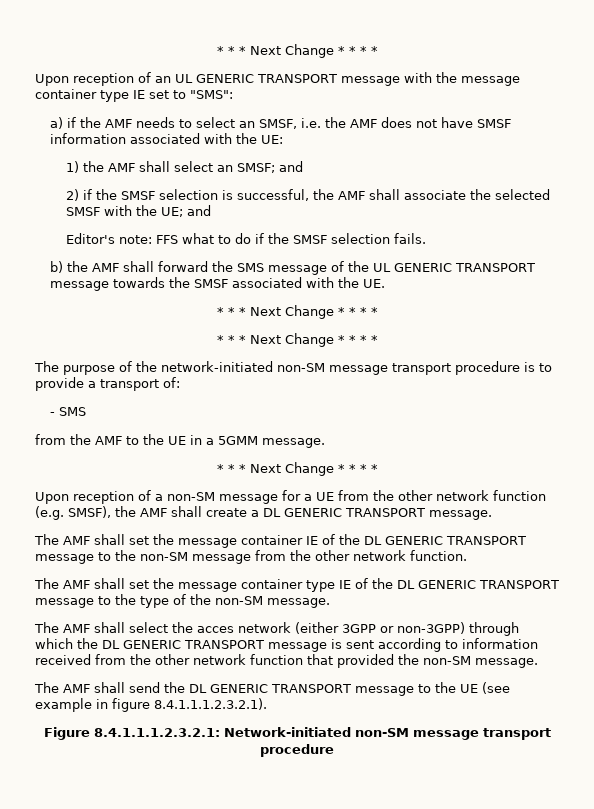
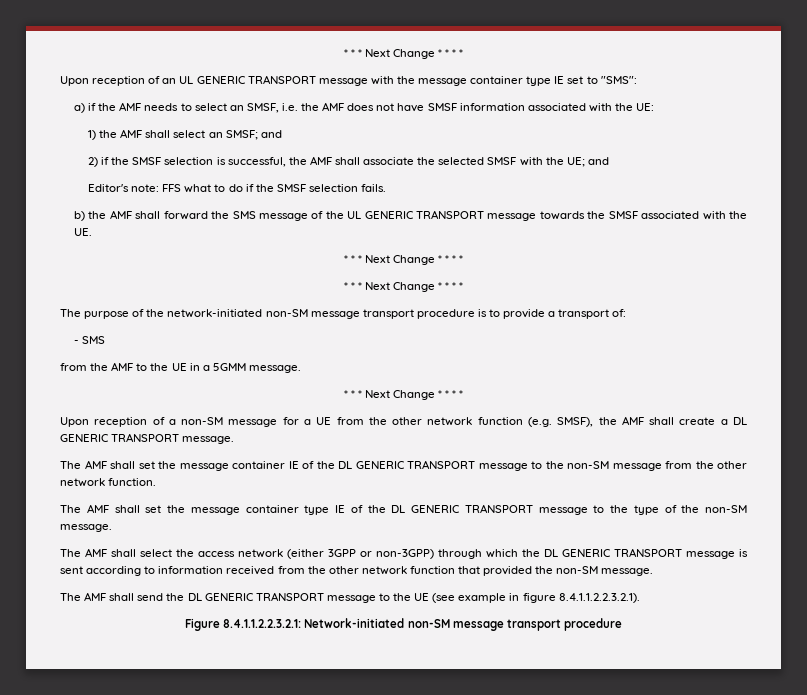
- The AMF shall select the acces network (either 3GPP or non-3GPP) through which the DL GENERIC TRANSPORT message is sent according to information received from the other network function that provided the non-SM message.
+ The AMF shall select the access network (either 3GPP or non-3GPP) through which the DL GENERIC TRANSPORT message is sent according to information received from the other network function that provided the non-SM message.
- The AMF shall send the DL GENERIC TRANSPORT message to the UE (see example in figure 8.4.1.1.1.2.3.2.1).
+ The AMF shall send the DL GENERIC TRANSPORT message to the UE (see example in figure 8.4.1.1.2.2.3.2.1).
- Figure 8.4.1.1.1.2.3.2.1: Network-initiated non-SM message transport procedure
+ Figure 8.4.1.1.2.2.3.2.1: Network-initiated non-SM message transport procedure

